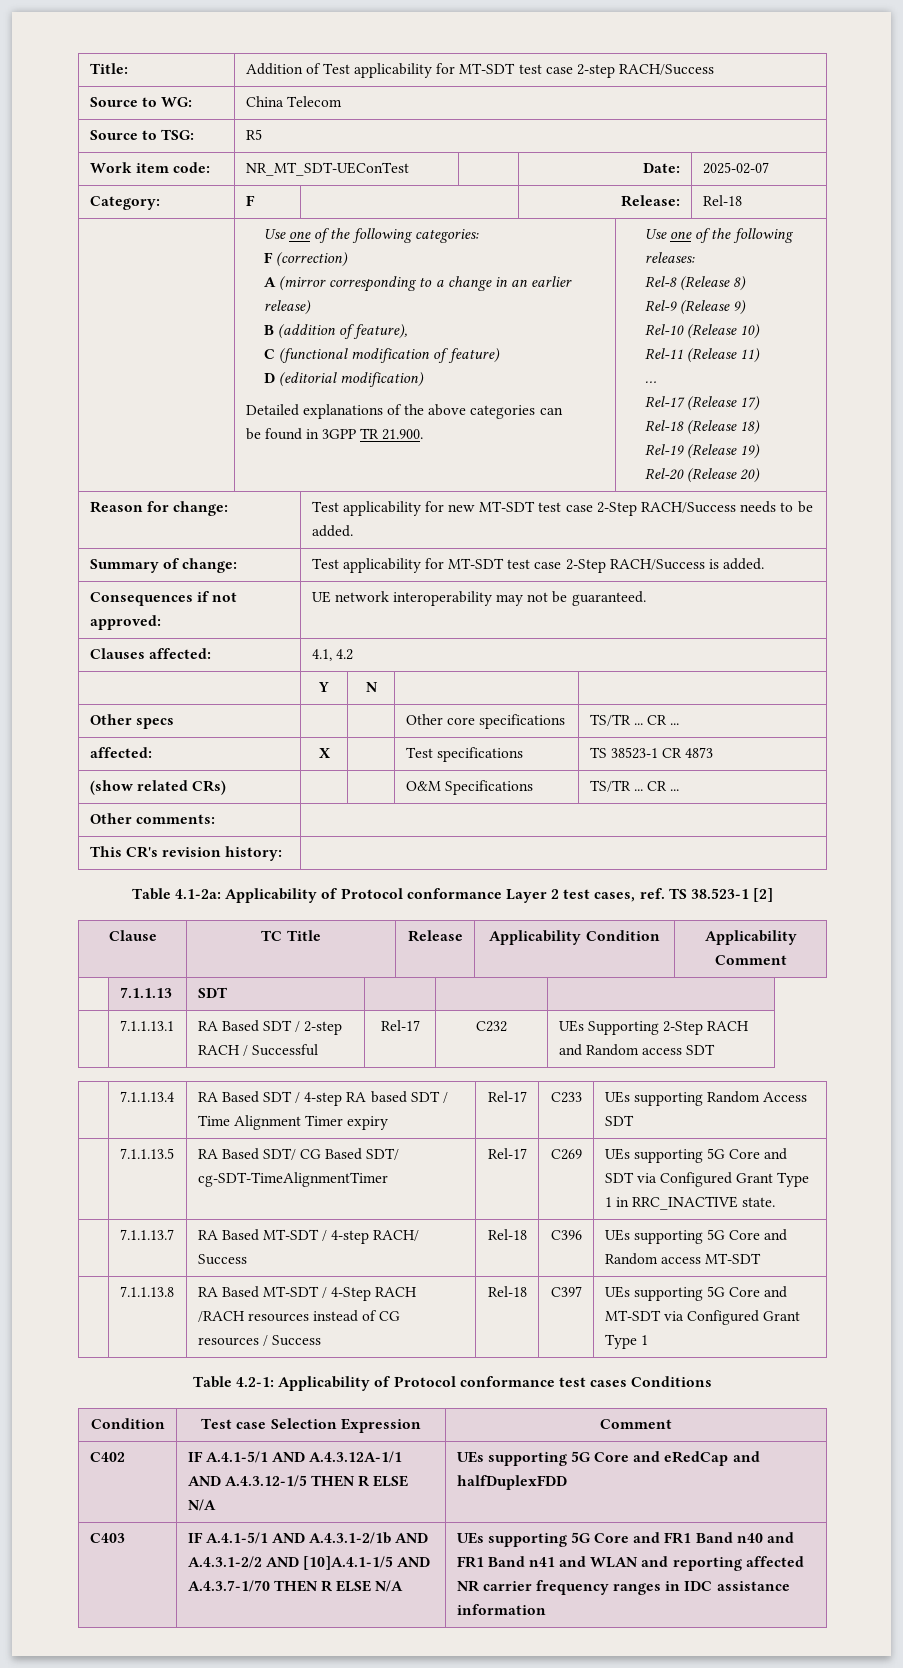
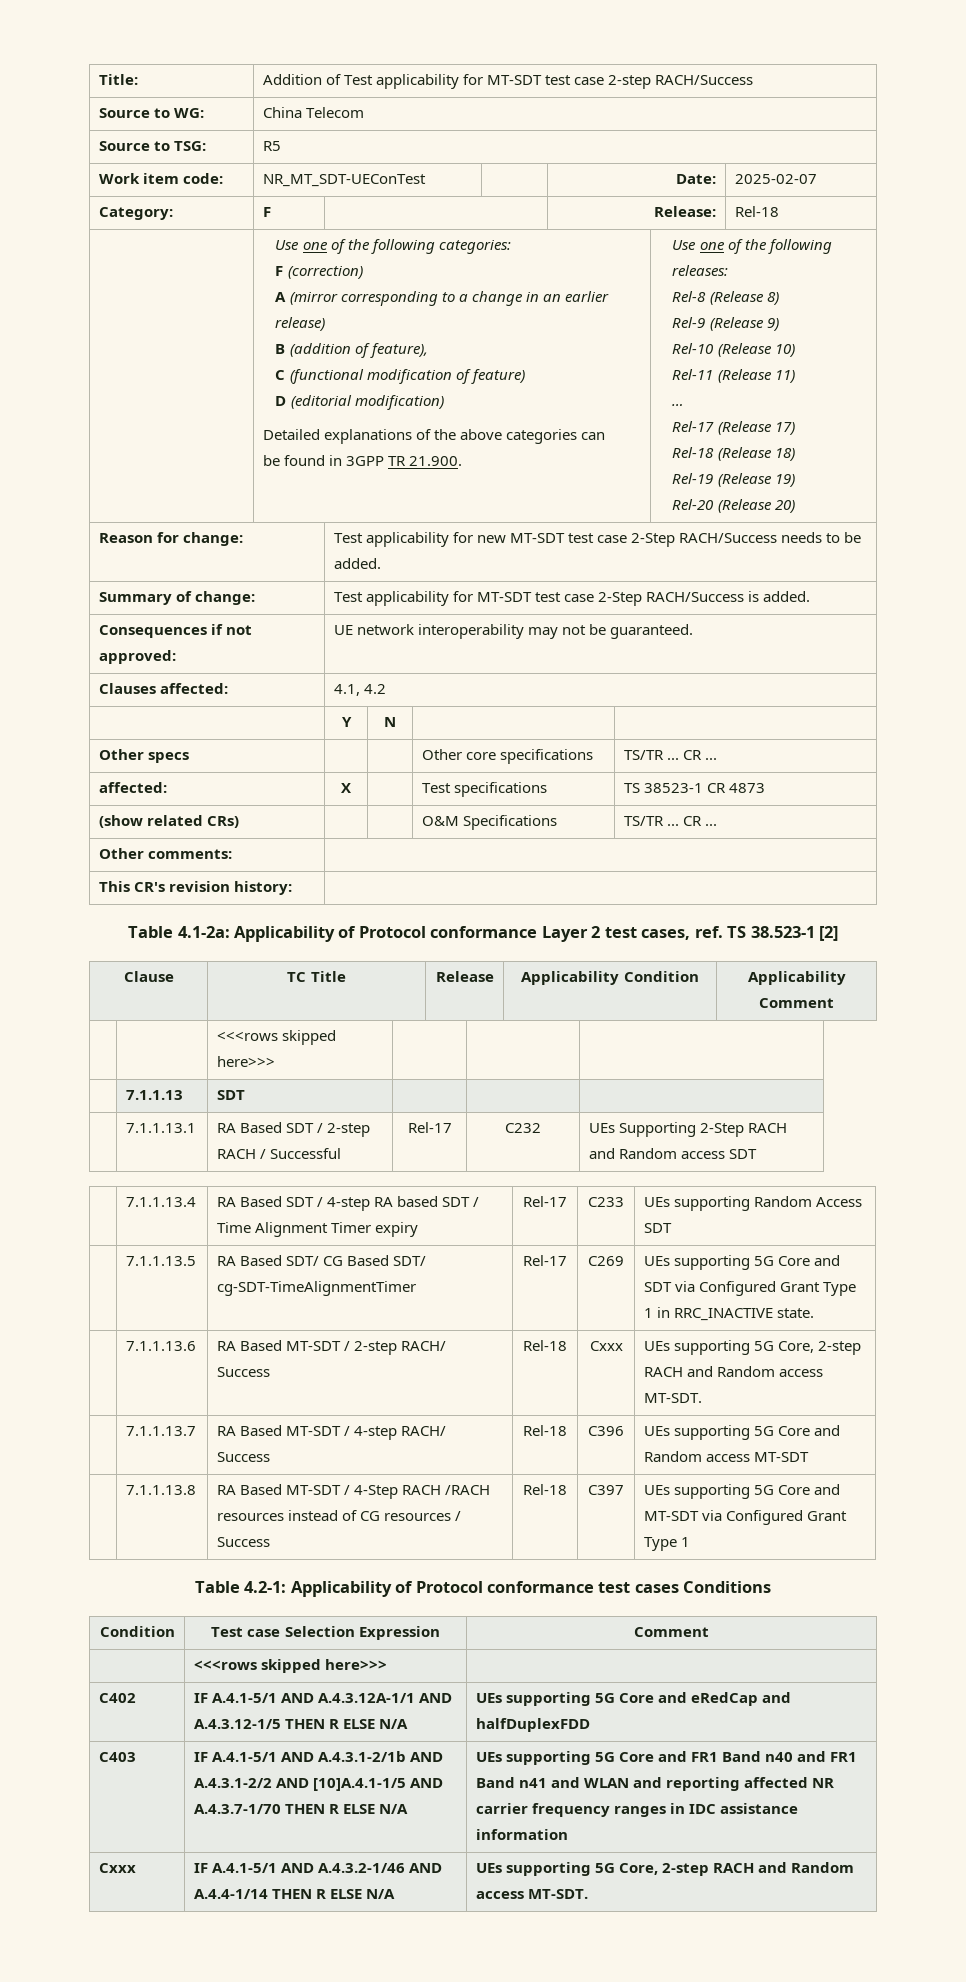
+ | | <<<rows skipped here>>> | | |
+ | 7.1.1.13.6 | RA Based MT-SDT / 2-step RACH/ Success | Rel-18 | Cxxx | UEs supporting 5G Core, 2-step RACH and Random access MT-SDT.
  Condition | Test case Selection Expression | Comment
+ | <<<rows skipped here>>> |
+ Cxxx | IF A.4.1-5/1 AND A.4.3.2-1/46 AND A.4.4-1/14 THEN R ELSE N/A | UEs supporting 5G Core, 2-step RACH and Random access MT-SDT.

